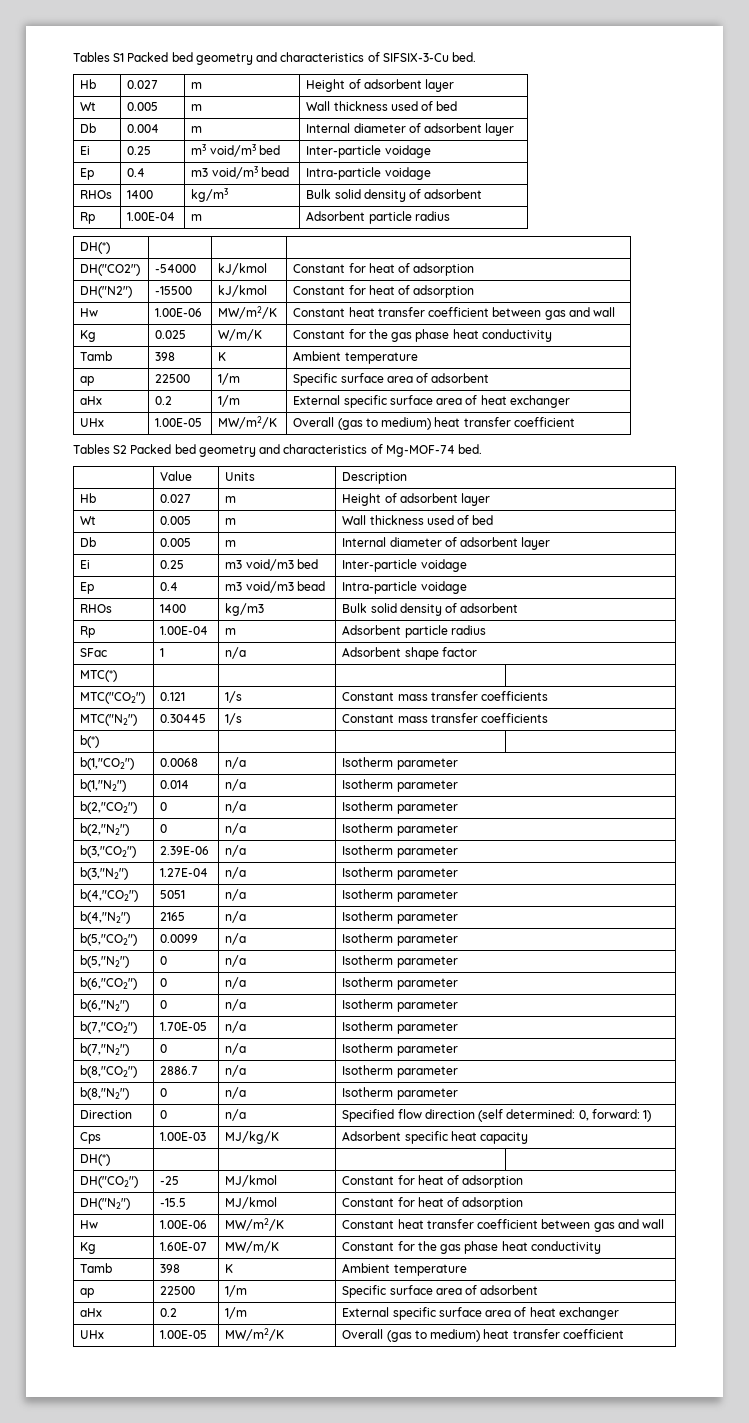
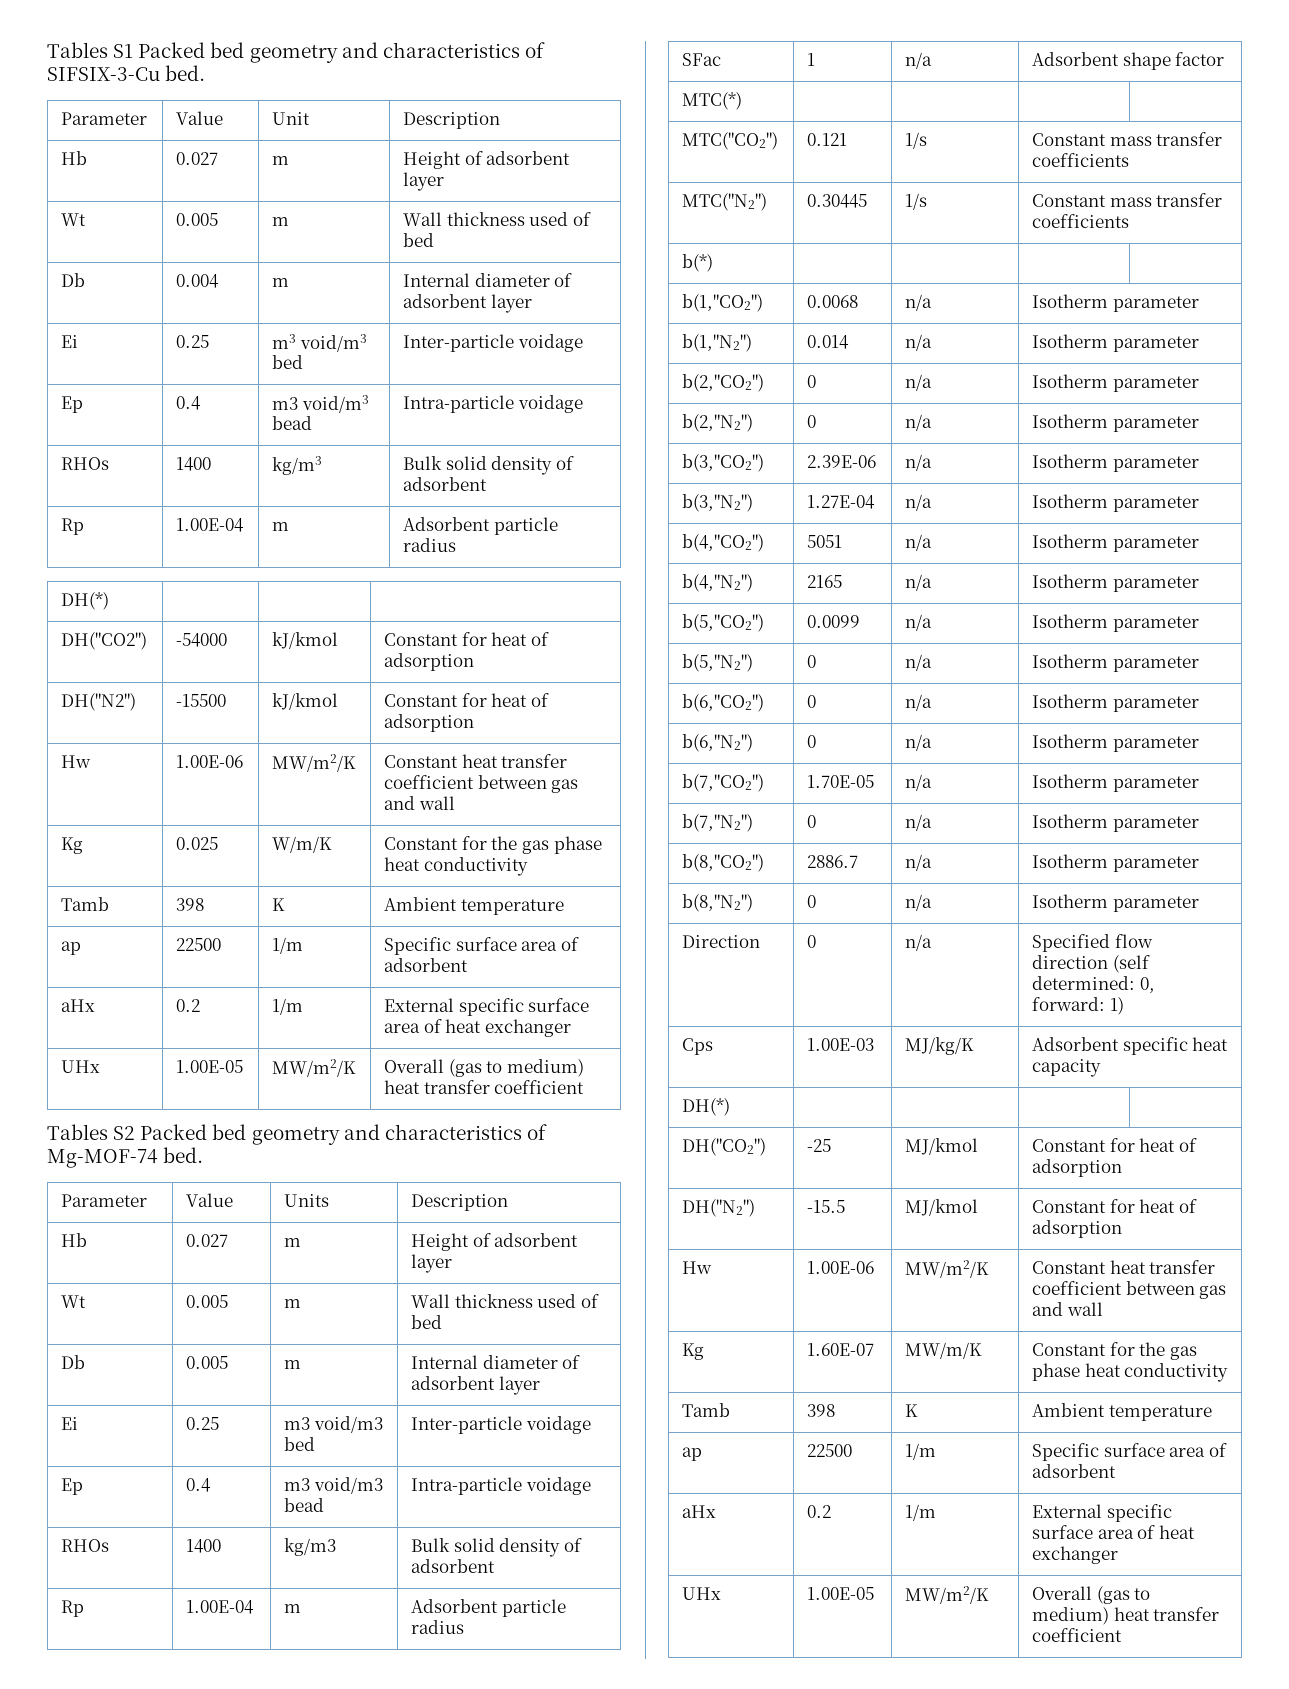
+ Parameter | Value | Unit | Description
- | Value | Units | Description
+ Parameter | Value | Units | Description

